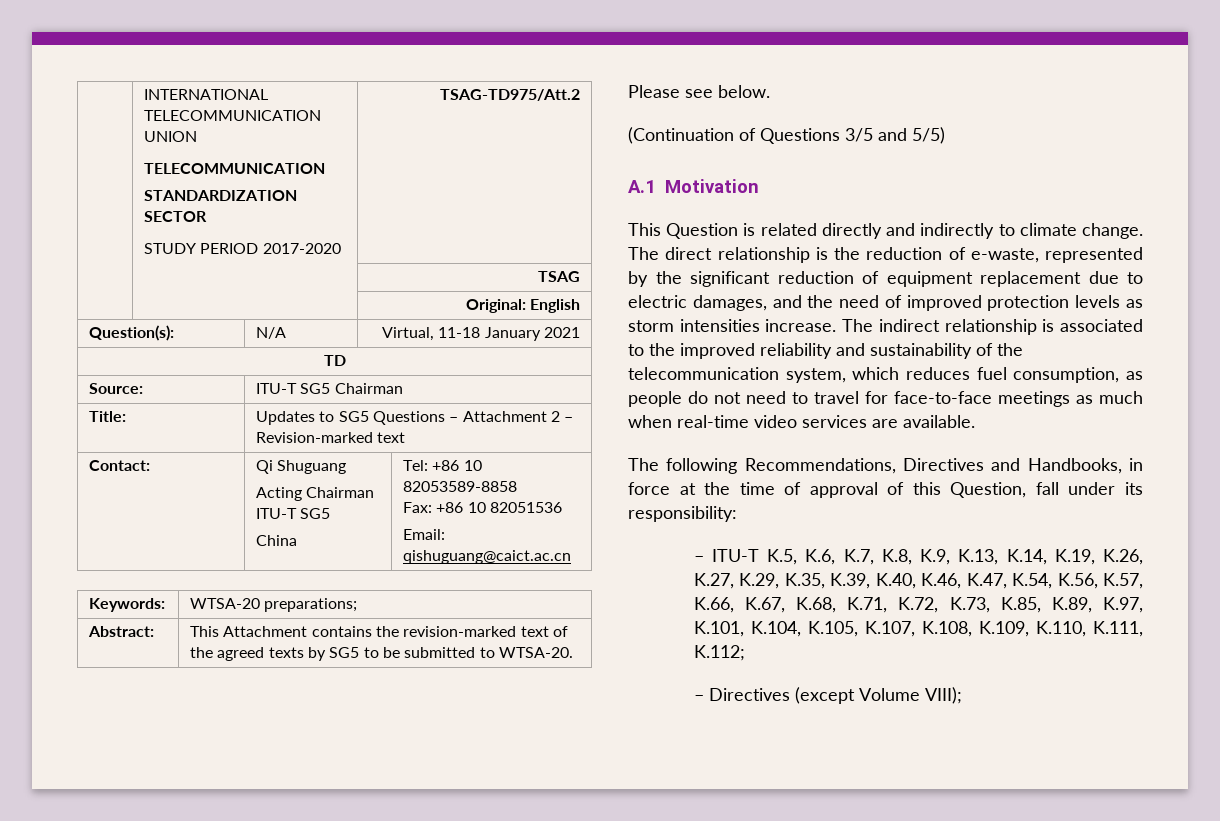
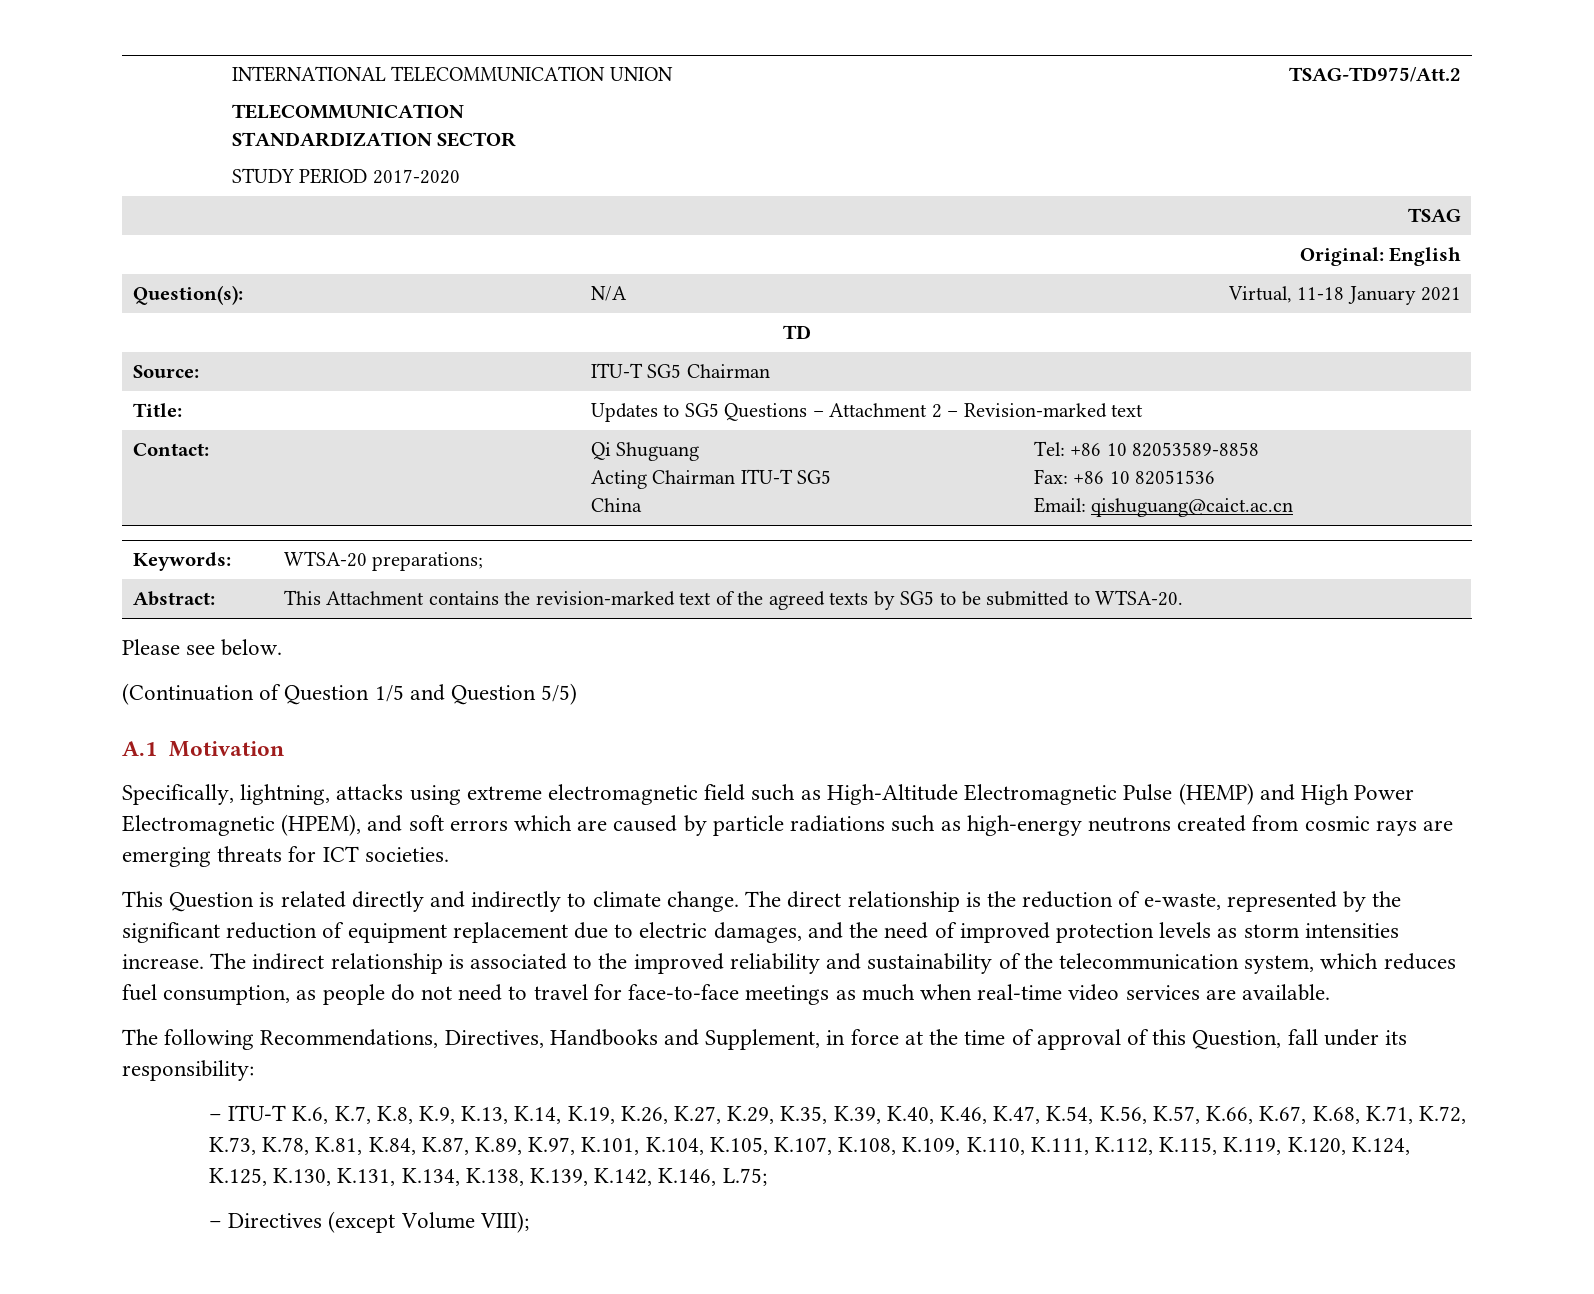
- (Continuation of Questions 3/5 and 5/5)
+ (Continuation of Question 1/5 and Question 5/5)
+ Specifically, lightning, attacks using extreme electromagnetic field such as High-Altitude Electromagnetic Pulse (HEMP) and High Power Electromagnetic (HPEM), and soft errors which are caused by particle radiations such as high-energy neutrons created from cosmic rays are emerging threats for ICT societies.
- The following Recommendations, Directives and Handbooks, in force at the time of approval of this Question, fall under its responsibility:
+ The following Recommendations, Directives, Handbooks and Supplement, in force at the time of approval of this Question, fall under its responsibility:
- – ITU-T K.5, K.6, K.7, K.8, K.9, K.13, K.14, K.19, K.26, K.27, K.29, K.35, K.39, K.40, K.46, K.47, K.54, K.56, K.57, K.66, K.67, K.68, K.71, K.72, K.73, K.85, K.89, K.97, K.101, K.104, K.105, K.107, K.108, K.109, K.110, K.111, K.112;
+ – ITU-T K.6, K.7, K.8, K.9, K.13, K.14, K.19, K.26, K.27, K.29, K.35, K.39, K.40, K.46, K.47, K.54, K.56, K.57, K.66, K.67, K.68, K.71, K.72, K.73, K.78, K.81, K.84, K.87, K.89, K.97, K.101, K.104, K.105, K.107, K.108, K.109, K.110, K.111, K.112, K.115, K.119, K.120, K.124, K.125, K.130, K.131, K.134, K.138, K.139, K.142, K.146, L.75;

